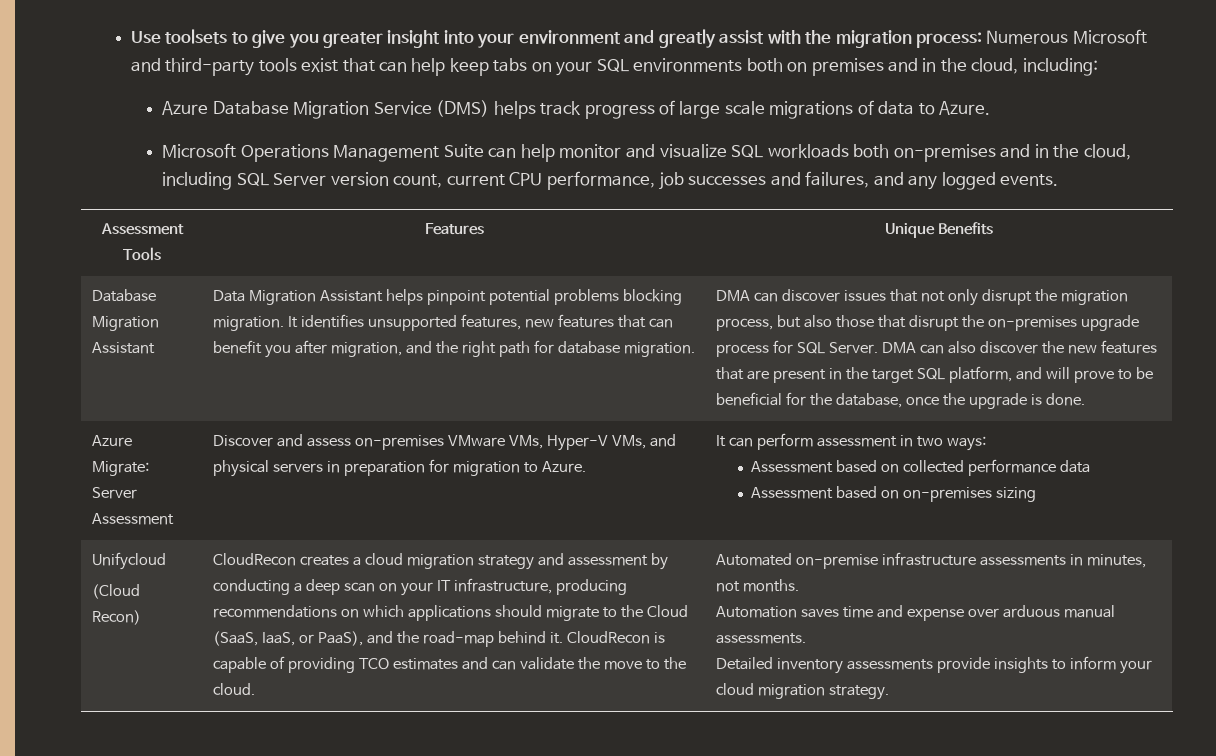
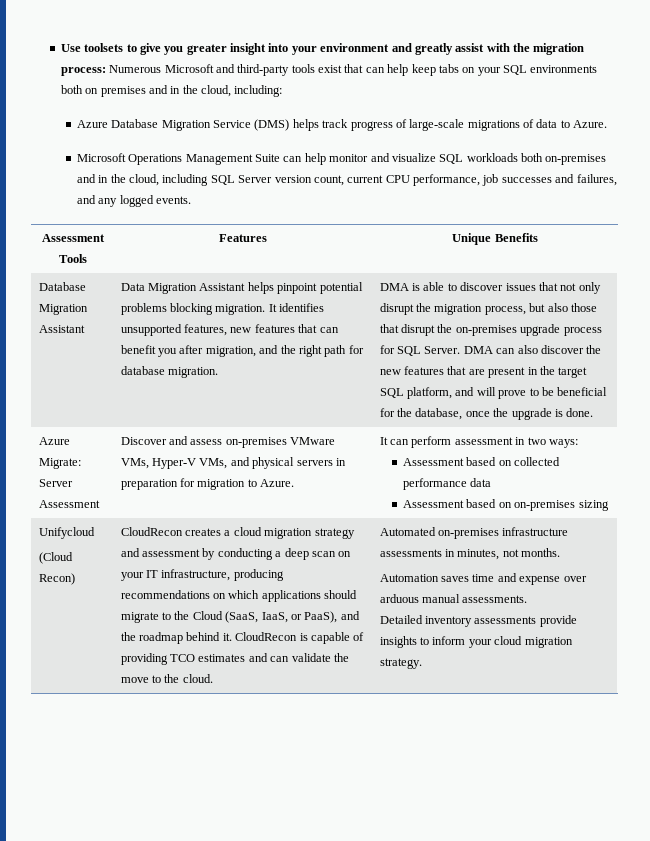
- Azure Database Migration Service (DMS) helps track progress of large scale migrations of data to Azure.
+ Azure Database Migration Service (DMS) helps track progress of large-scale migrations of data to Azure.
- DMA can discover issues that not only disrupt the migration process, but also those that disrupt the on-premises upgrade process for SQL Server.
+ DMA is able to discover issues that not only disrupt the migration process, but also those that disrupt the on-premises upgrade process for SQL Server.
- CloudRecon creates a cloud migration strategy and assessment by conducting a deep scan on your IT infrastructure, producing recommendations on which applications should migrate to the Cloud (SaaS, IaaS, or PaaS), and the road-map behind it.
+ CloudRecon creates a cloud migration strategy and assessment by conducting a deep scan on your IT infrastructure, producing recommendations on which applications should migrate to the Cloud (SaaS, IaaS, or PaaS), and the roadmap behind it.
- Automated on-premise infrastructure assessments in minutes, not months.
+ Automated on-premises infrastructure assessments in minutes, not months.

